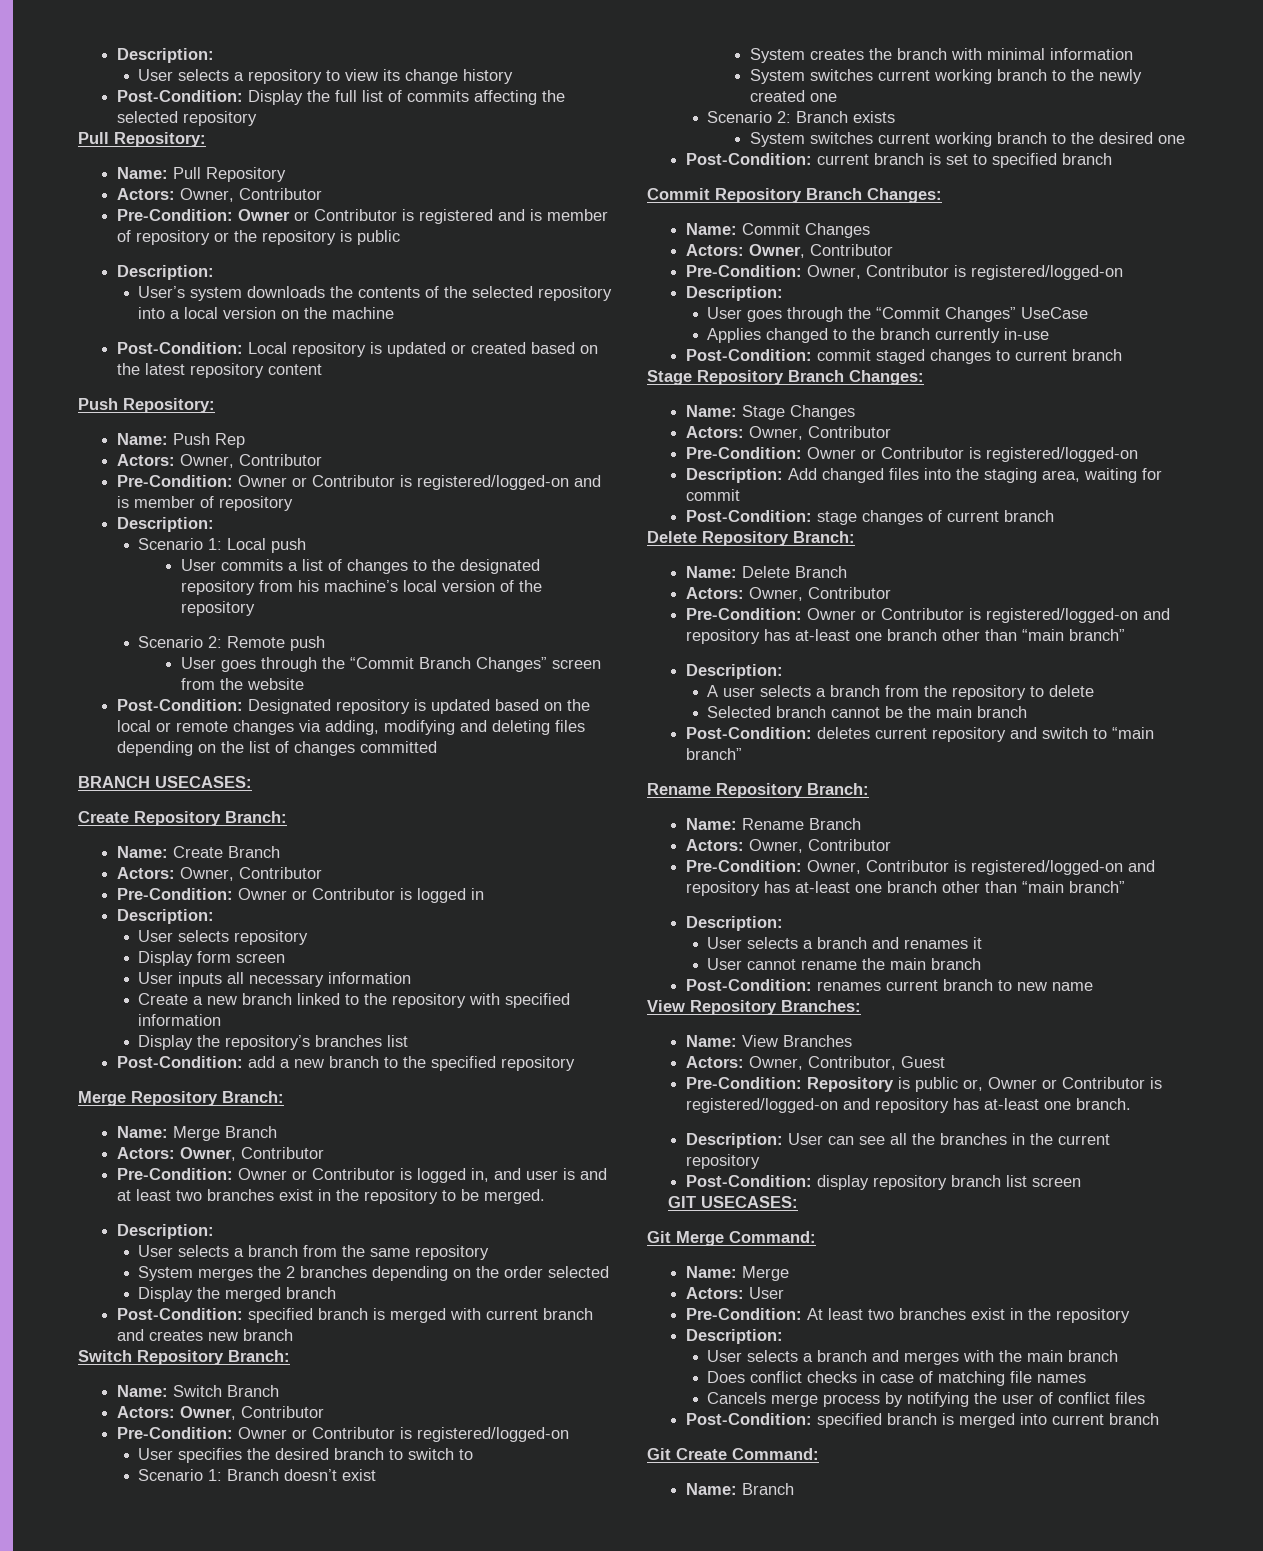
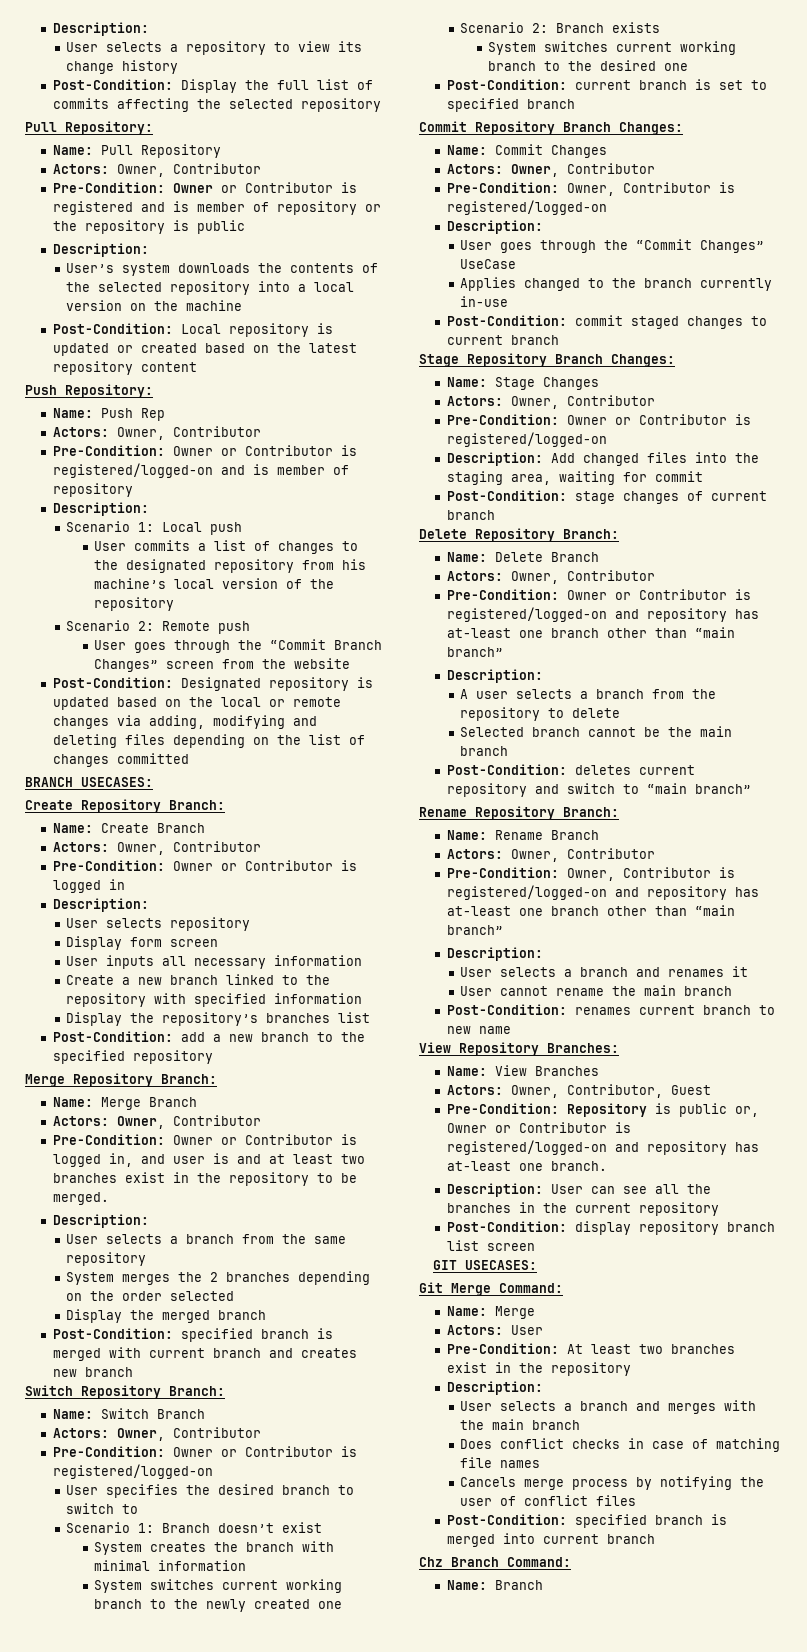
- Git Create Command:
+ Chz Branch Command:

